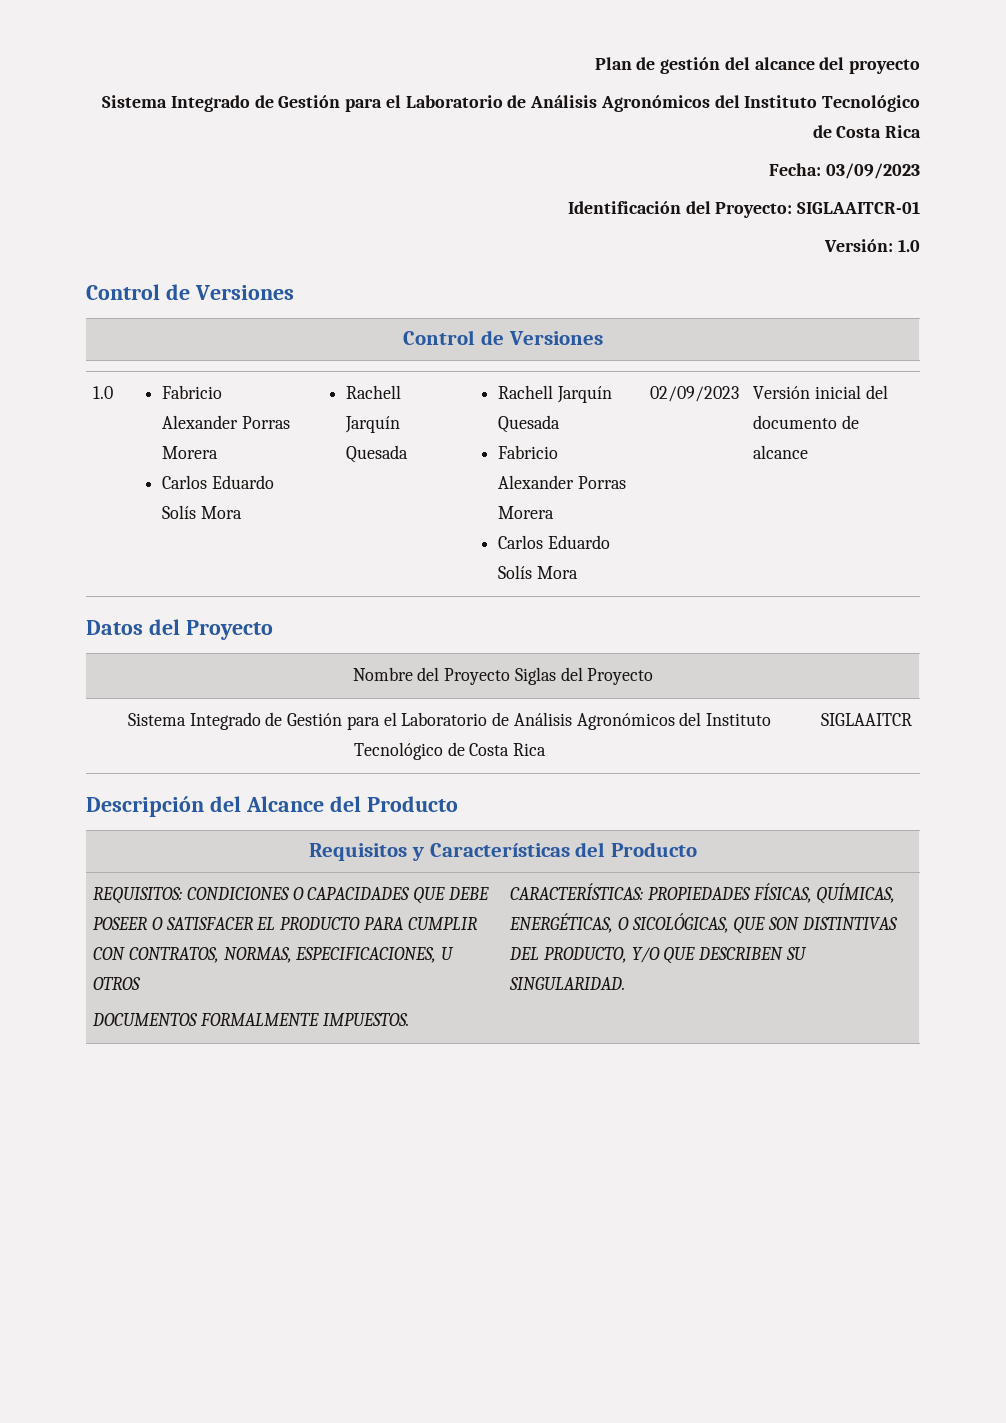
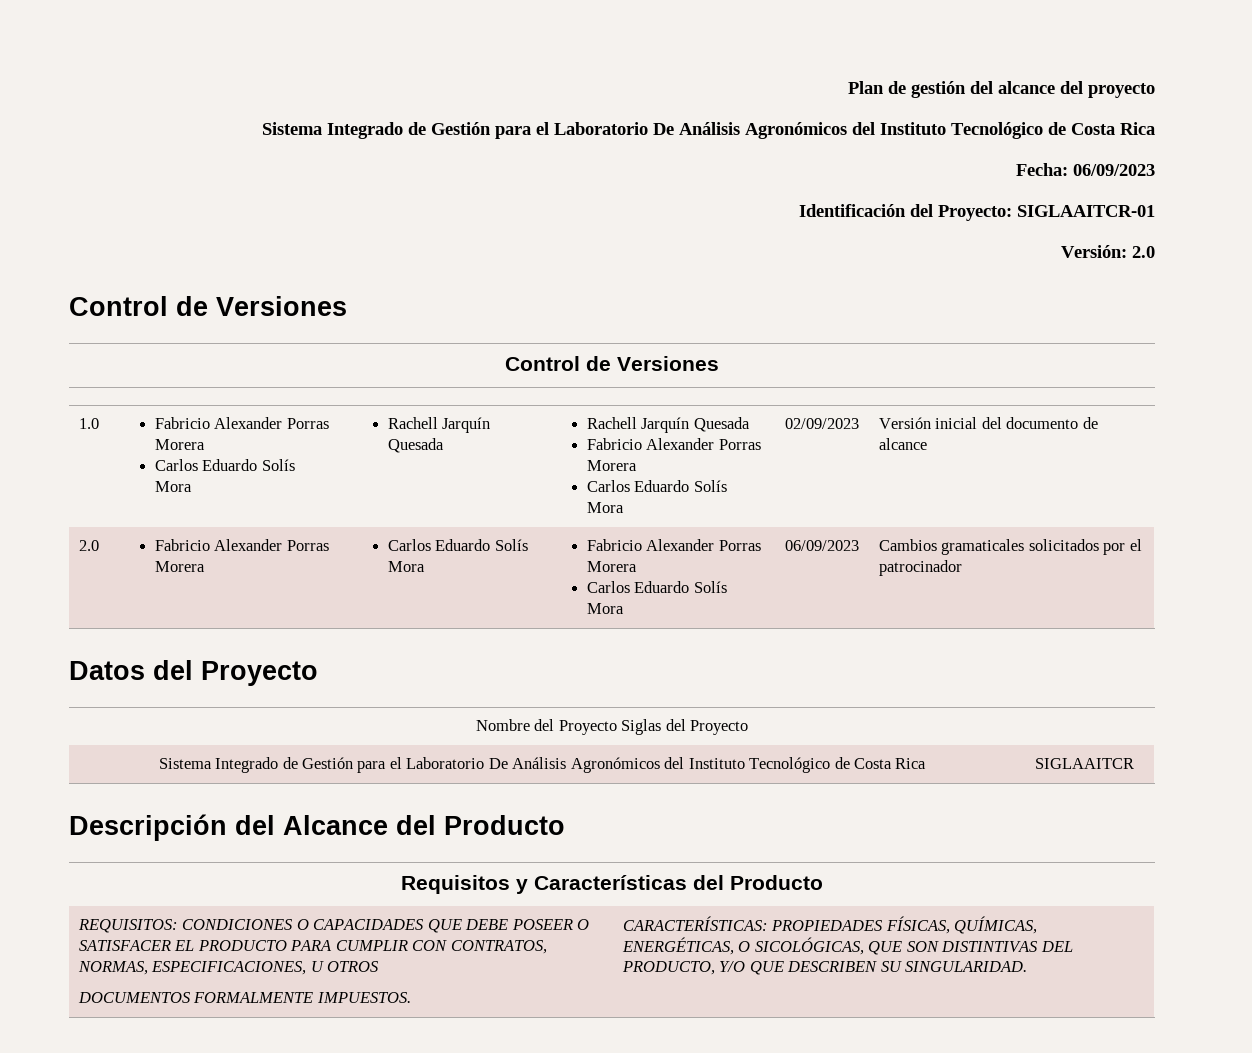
  Plan de gestión del alcance del proyecto
- Sistema Integrado de Gestión para el Laboratorio de Análisis Agronómicos del Instituto Tecnológico de Costa Rica
+ Sistema Integrado de Gestión para el Laboratorio De Análisis Agronómicos del Instituto Tecnológico de Costa Rica
- Fecha: 03/09/2023
+ Fecha: 06/09/2023
- Versión: 1.0
+ Versión: 2.0
+ 2.0 | Fabricio Alexander Porras Morera | Carlos Eduardo Solís Mora | Fabricio Alexander Porras Morera
+ Carlos Eduardo Solís Mora | 06/09/2023 | Cambios gramaticales solicitados por el patrocinador
- Sistema Integrado de Gestión para el Laboratorio de Análisis Agronómicos del Instituto Tecnológico de Costa Rica | SIGLAAITCR
+ Sistema Integrado de Gestión para el Laboratorio De Análisis Agronómicos del Instituto Tecnológico de Costa Rica | SIGLAAITCR

